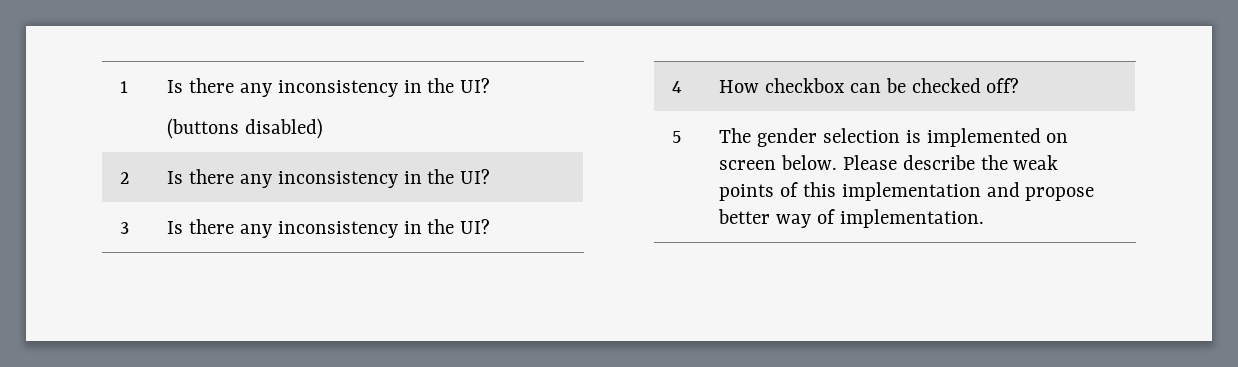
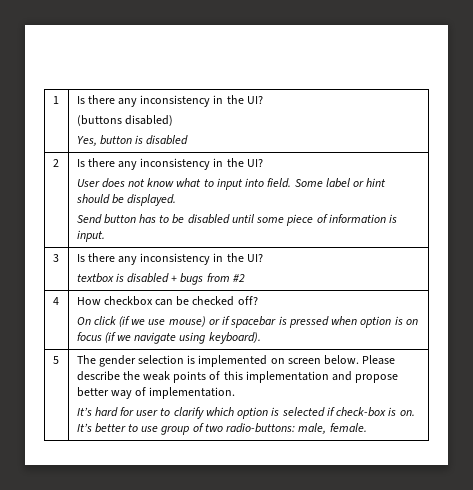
  1 | Is there any inconsistency in the UI?
  (buttons disabled)
+ Yes, button is disabled
  2 | Is there any inconsistency in the UI?
+ User does not know what to input into field. Some label or hint should be displayed.
+ Send button has to be disabled until some piece of information is input.
  3 | Is there any inconsistency in the UI?
+ textbox is disabled + bugs from #2
  4 | How checkbox can be checked off?
+ On click (if we use mouse) or if spacebar is pressed when option is on focus (if we navigate using keyboard).
+ It’s hard for user to clarify which option is selected if check-box is on. It’s better to use group of two radio-buttons: male, female.

